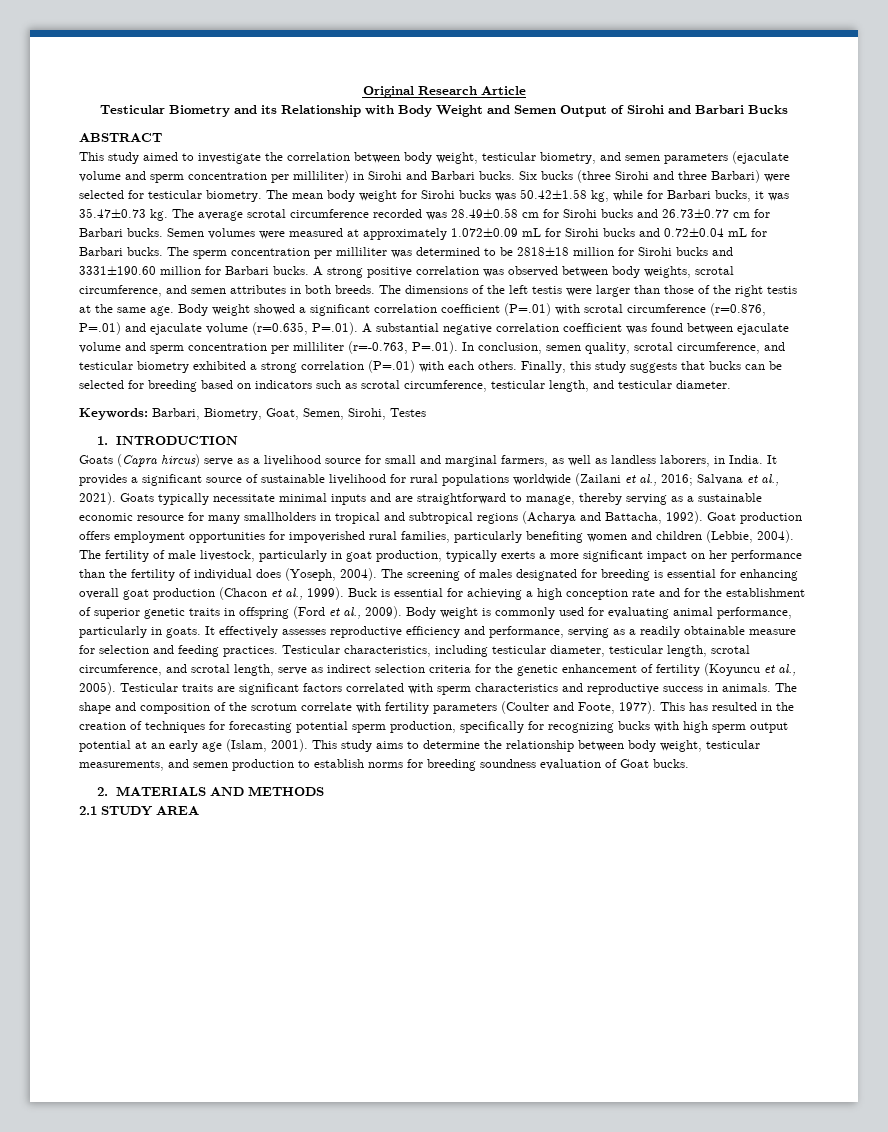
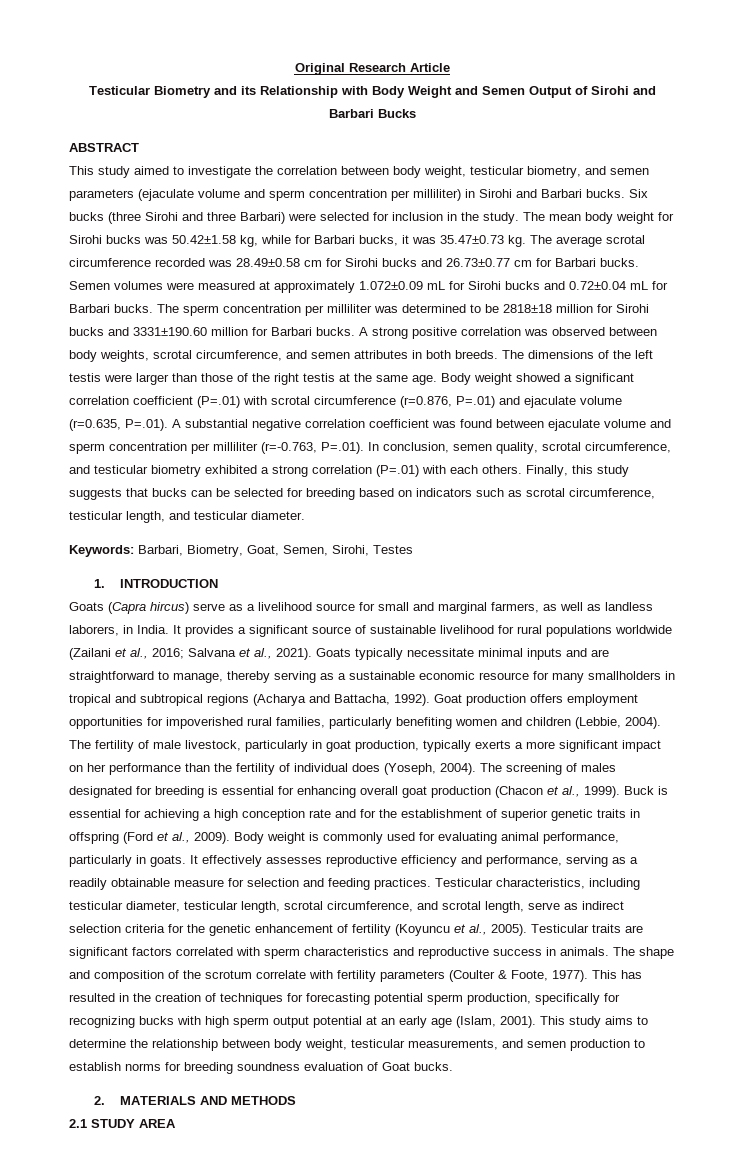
- Six bucks (three Sirohi and three Barbari) were selected for testicular biometry.
+ Six bucks (three Sirohi and three Barbari) were selected for inclusion in the study.
- The shape and composition of the scrotum correlate with fertility parameters (Coulter and Foote, 1977).
+ The shape and composition of the scrotum correlate with fertility parameters (Coulter & Foote, 1977).

